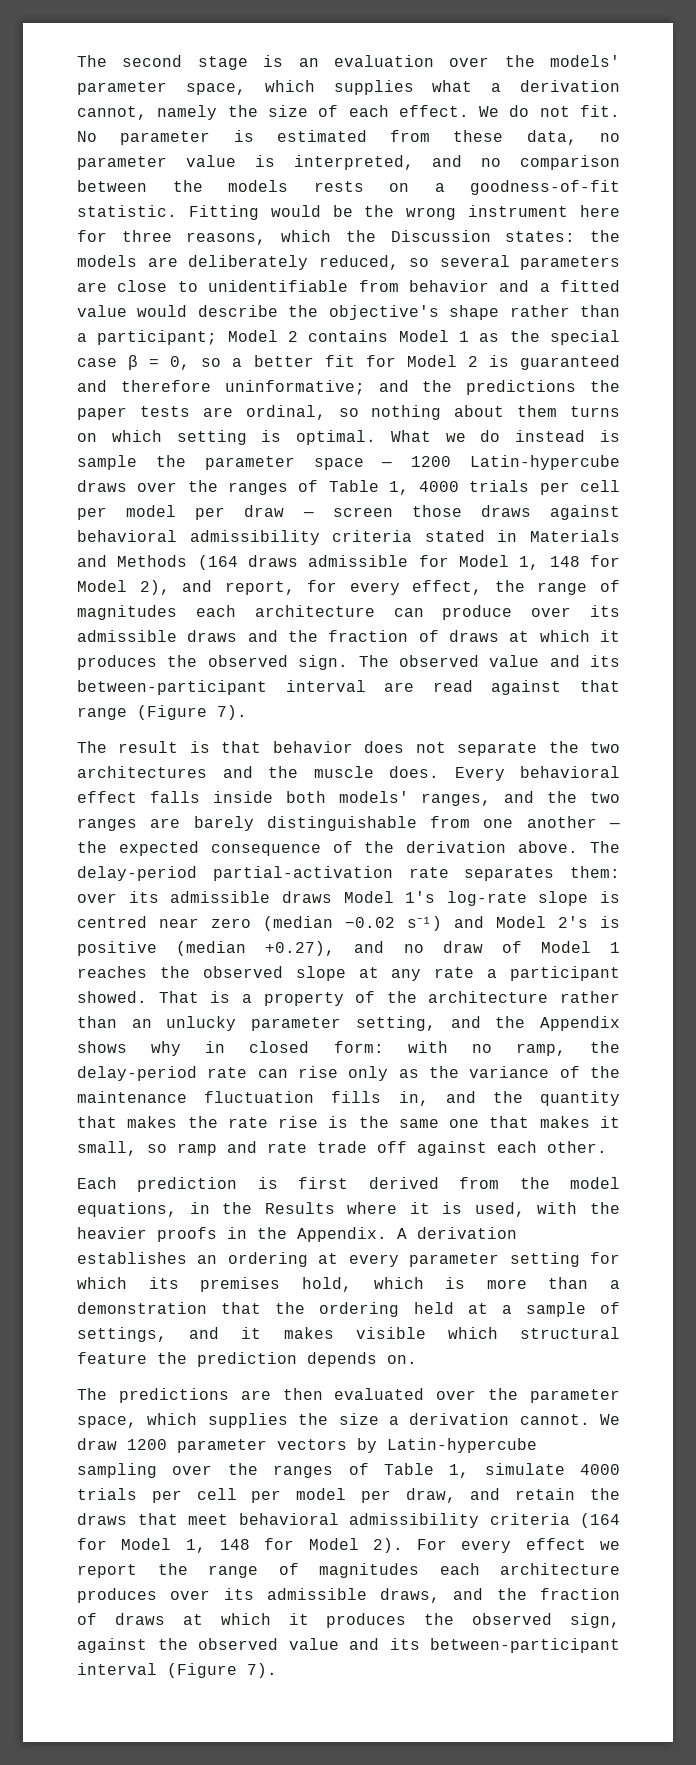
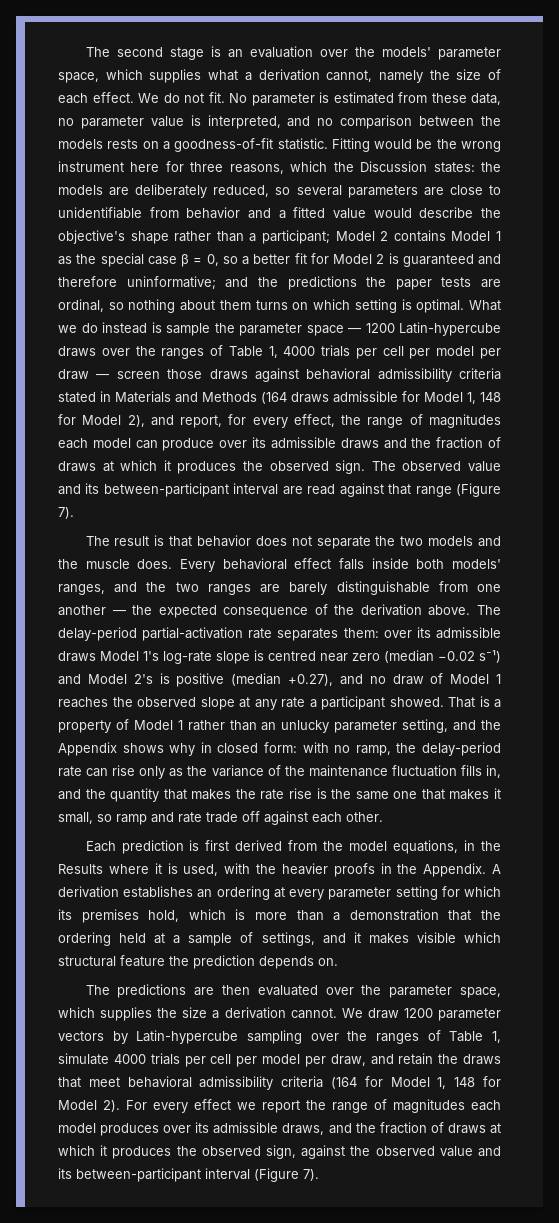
- What we do instead is sample the parameter space — 1200 Latin-hypercube draws over the ranges of Table 1, 4000 trials per cell per model per draw — screen those draws against behavioral admissibility criteria stated in Materials and Methods (164 draws admissible for Model 1, 148 for Model 2), and report, for every effect, the range of magnitudes each architecture can produce over its admissible draws and the fraction of draws at which it produces the observed sign.
+ What we do instead is sample the parameter space — 1200 Latin-hypercube draws over the ranges of Table 1, 4000 trials per cell per model per draw — screen those draws against behavioral admissibility criteria stated in Materials and Methods (164 draws admissible for Model 1, 148 for Model 2), and report, for every effect, the range of magnitudes each model can produce over its admissible draws and the fraction of draws at which it produces the observed sign.
- The result is that behavior does not separate the two architectures and the muscle does.
+ The result is that behavior does not separate the two models and the muscle does.
- That is a property of the architecture rather than an unlucky parameter setting, and the Appendix shows why in closed form:
+ That is a property of Model 1 rather than an unlucky parameter setting, and the Appendix shows why in closed form:
- For every effect we report the range of magnitudes each architecture produces over its admissible draws, and the fraction of draws at which it produces the observed sign, against the observed value and its between-participant interval (Figure 7).
+ For every effect we report the range of magnitudes each model produces over its admissible draws, and the fraction of draws at which it produces the observed sign, against the observed value and its between-participant interval (Figure 7).

